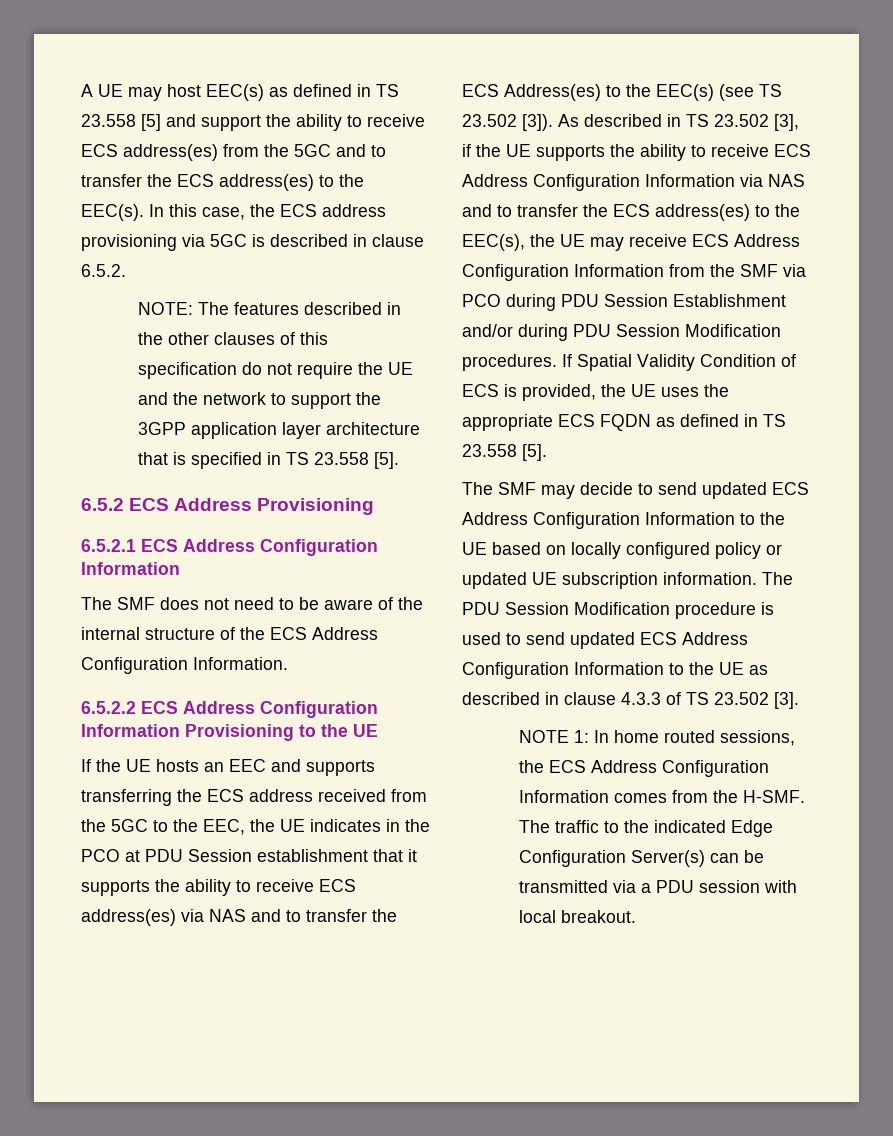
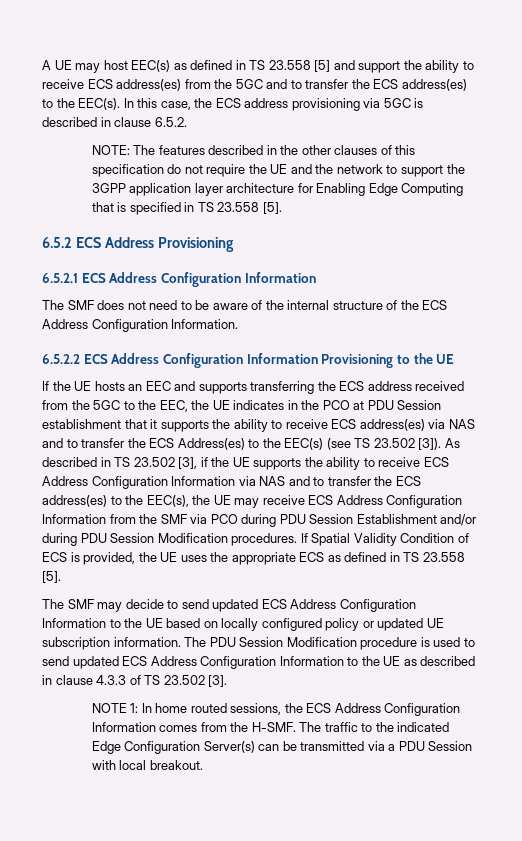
- NOTE: The features described in the other clauses of this specification do not require the UE and the network to support the 3GPP application layer architecture that is specified in TS 23.558 [5].
+ NOTE: The features described in the other clauses of this specification do not require the UE and the network to support the 3GPP application layer architecture for Enabling Edge Computing that is specified in TS 23.558 [5].
- If Spatial Validity Condition of ECS is provided, the UE uses the appropriate ECS FQDN as defined in TS 23.558 [5].
+ If Spatial Validity Condition of ECS is provided, the UE uses the appropriate ECS as defined in TS 23.558 [5].
- The traffic to the indicated Edge Configuration Server(s) can be transmitted via a PDU session with local breakout.
+ The traffic to the indicated Edge Configuration Server(s) can be transmitted via a PDU Session with local breakout.

